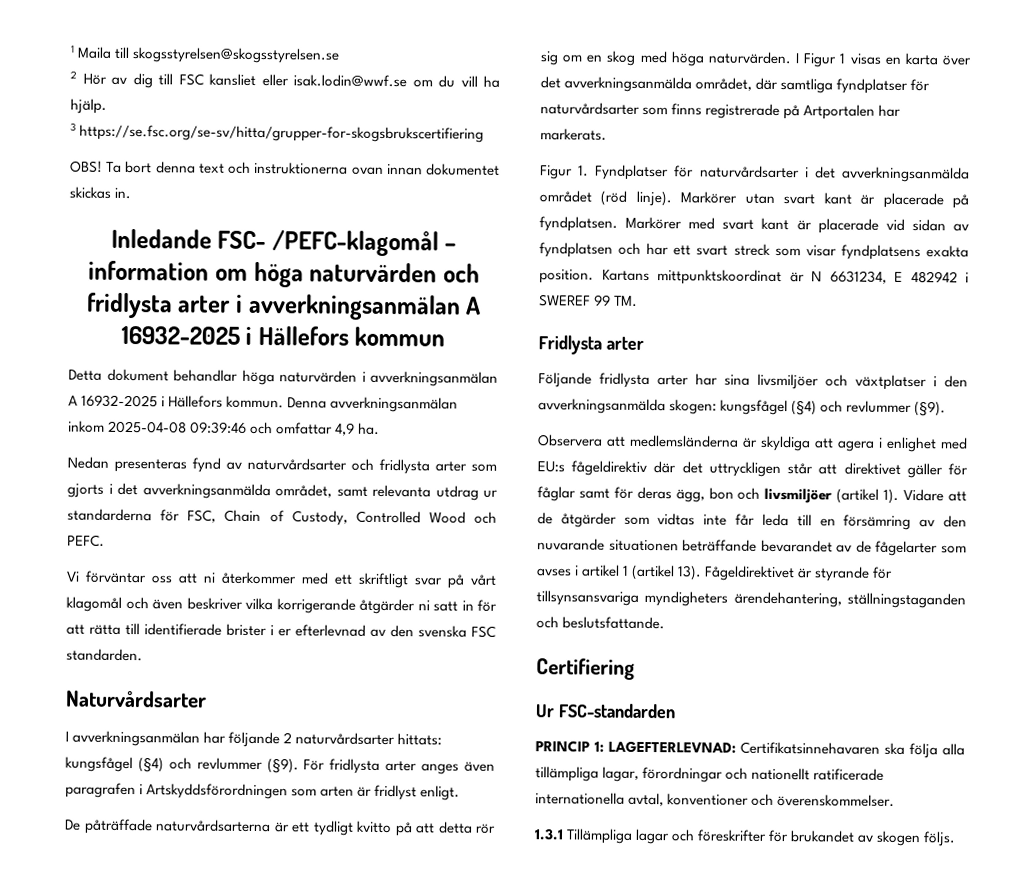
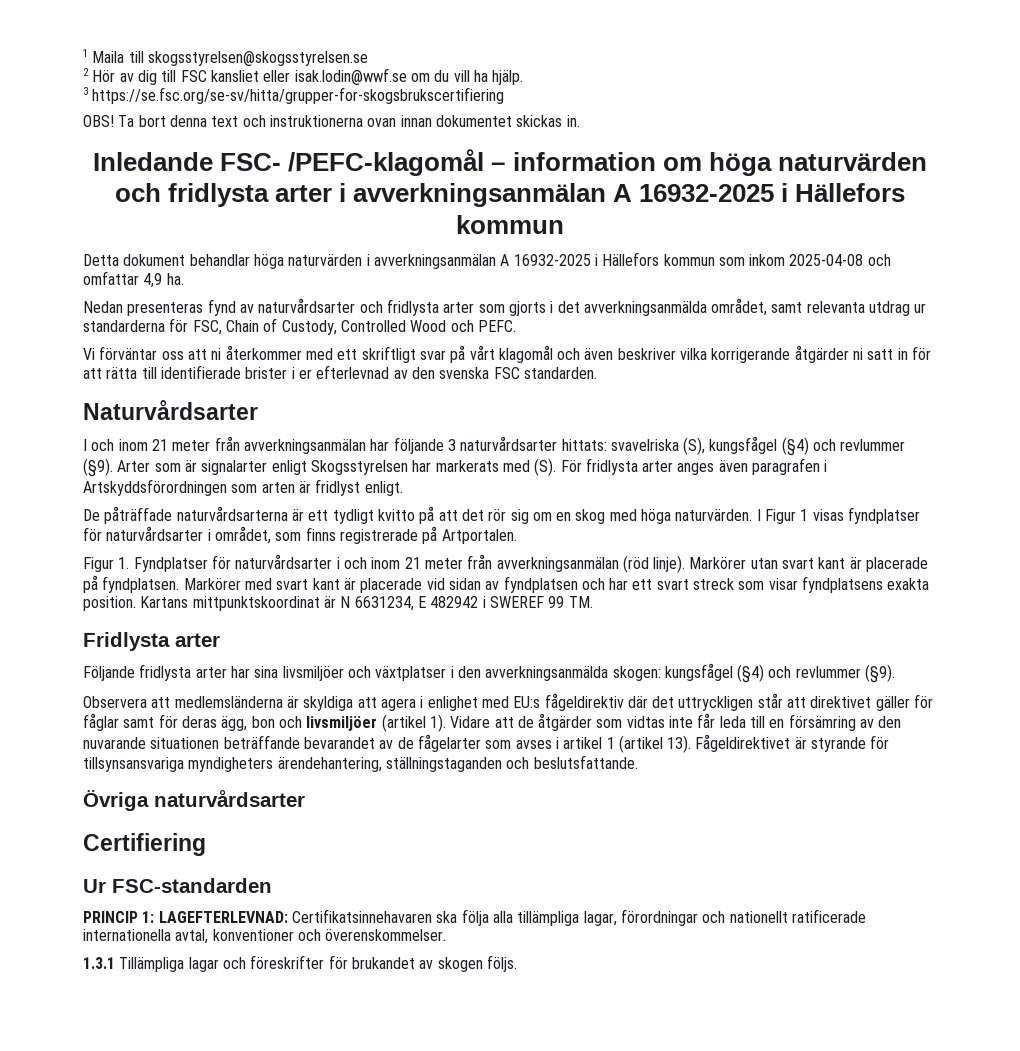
- Detta dokument behandlar höga naturvärden i avverkningsanmälan A 16932-2025 i Hällefors kommun. Denna avverkningsanmälan inkom 2025-04-08 09:39:46 och omfattar 4,9 ha.
+ Detta dokument behandlar höga naturvärden i avverkningsanmälan A 16932-2025 i Hällefors kommun som inkom 2025-04-08 och omfattar 4,9 ha.
- I avverkningsanmälan har följande 2 naturvårdsarter hittats: kungsfågel (§4) och revlummer (§9). För fridlysta arter anges även paragrafen i Artskyddsförordningen som arten är fridlyst enligt.
+ I och inom 21 meter från avverkningsanmälan har följande 3 naturvårdsarter hittats: svavelriska (S), kungsfågel (§4) och revlummer (§9). Arter som är signalarter enligt Skogsstyrelsen har markerats med (S). För fridlysta arter anges även paragrafen i Artskyddsförordningen som arten är fridlyst enligt.
- De påträffade naturvårdsarterna är ett tydligt kvitto på att detta rör sig om en skog med höga naturvärden.
+ De påträffade naturvårdsarterna är ett tydligt kvitto på att det rör sig om en skog med höga naturvärden.
- I Figur 1 visas en karta över det avverkningsanmälda området, där samtliga fyndplatser för naturvårdsarter som finns registrerade på Artportalen har markerats.
+ I Figur 1 visas fyndplatser för naturvårdsarter i området, som finns registrerade på Artportalen.
- Figur 1. Fyndplatser för naturvårdsarter i det avverkningsanmälda området (röd linje).
+ Figur 1. Fyndplatser för naturvårdsarter i och inom 21 meter från avverkningsanmälan (röd linje).
+ Övriga naturvårdsarter

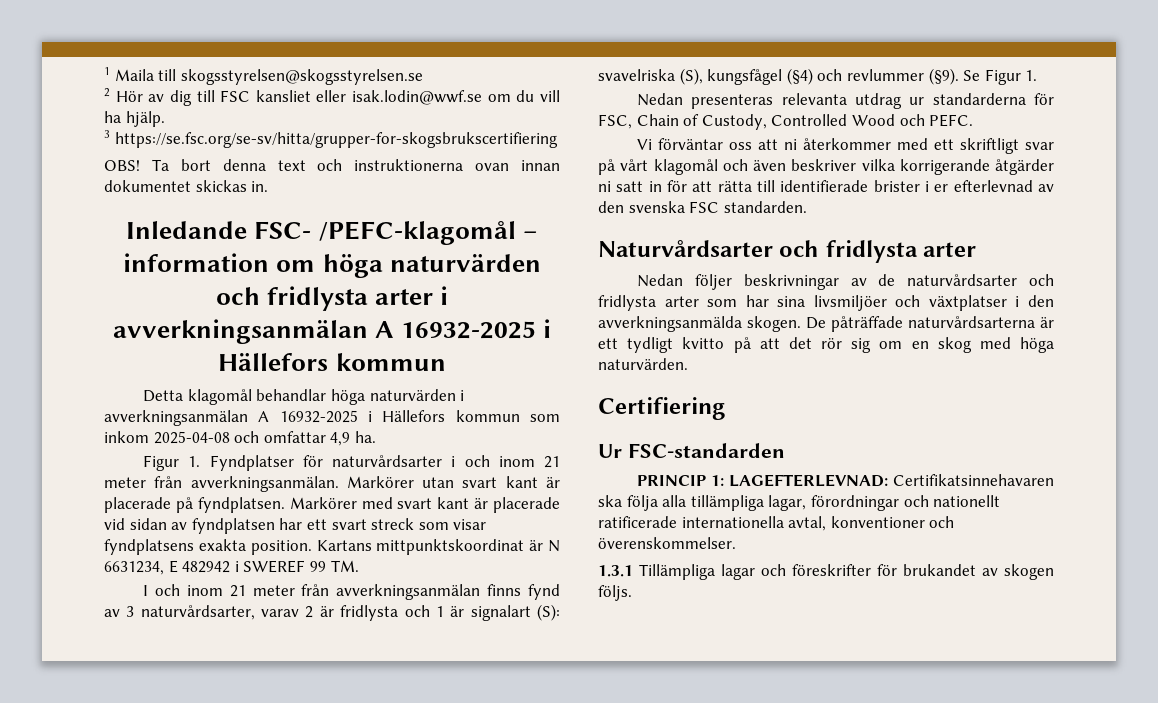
- Detta dokument behandlar höga naturvärden i avverkningsanmälan A 16932-2025 i Hällefors kommun som inkom 2025-04-08 och omfattar 4,9 ha.
+ Detta klagomål behandlar höga naturvärden i avverkningsanmälan A 16932-2025 i Hällefors kommun som inkom 2025-04-08 och omfattar 4,9 ha.
- Nedan presenteras fynd av naturvårdsarter och fridlysta arter som gjorts i det avverkningsanmälda området, samt relevanta utdrag ur standarderna för FSC, Chain of Custody, Controlled Wood och PEFC.
+ Figur 1. Fyndplatser för naturvårdsarter i och inom 21 meter från avverkningsanmälan. Markörer utan svart kant är placerade på fyndplatsen. Markörer med svart kant är placerade vid sidan av fyndplatsen har ett svart streck som visar fyndplatsens exakta position. Kartans mittpunktskoordinat är N 6631234, E 482942 i SWEREF 99 TM.
+ I och inom 21 meter från avverkningsanmälan finns fynd av 3 naturvårdsarter, varav 2 är fridlysta och 1 är signalart (S): svavelriska (S), kungsfågel (§4) och revlummer (§9). Se Figur 1.
+ Nedan presenteras relevanta utdrag ur standarderna för FSC, Chain of Custody, Controlled Wood och PEFC.
- Naturvårdsarter
- I och inom 21 meter från avverkningsanmälan har följande 3 naturvårdsarter hittats: svavelriska (S), kungsfågel (§4) och revlummer (§9). Arter som är signalarter enligt Skogsstyrelsen har markerats med (S). För fridlysta arter anges även paragrafen i Artskyddsförordningen som arten är fridlyst enligt.
- De påträffade naturvårdsarterna är ett tydligt kvitto på att det rör sig om en skog med höga naturvärden. I Figur 1 visas fyndplatser för naturvårdsarter i området, som finns registrerade på Artportalen.
- Figur 1. Fyndplatser för naturvårdsarter i och inom 21 meter från avverkningsanmälan (röd linje). Markörer utan svart kant är placerade på fyndplatsen. Markörer med svart kant är placerade vid sidan av fyndplatsen och har ett svart streck som visar fyndplatsens exakta position. Kartans mittpunktskoordinat är N 6631234, E 482942 i SWEREF 99 TM.
- Fridlysta arter
- Följande fridlysta arter har sina livsmiljöer och växtplatser i den avverkningsanmälda skogen: kungsfågel (§4) och revlummer (§9).
- Observera att medlemsländerna är skyldiga att agera i enlighet med EU:s fågeldirektiv där det uttryckligen står att direktivet gäller för fåglar samt för deras ägg, bon och livsmiljöer (artikel 1). Vidare att de åtgärder som vidtas inte får leda till en försämring av den nuvarande situationen beträffande bevarandet av de fågelarter som avses i artikel 1 (artikel 13). Fågeldirektivet är styrande för tillsynsansvariga myndigheters ärendehantering, ställningstaganden och beslutsfattande.
- Övriga naturvårdsarter
+ Naturvårdsarter och fridlysta arter
+ Nedan följer beskrivningar av de naturvårdsarter och fridlysta arter som har sina livsmiljöer och växtplatser i den avverkningsanmälda skogen. De påträffade naturvårdsarterna är ett tydligt kvitto på att det rör sig om en skog med höga naturvärden.

